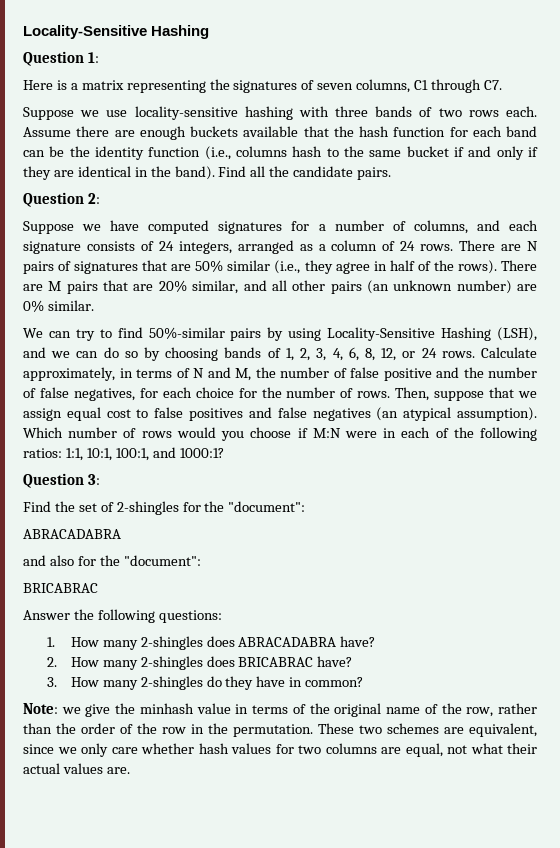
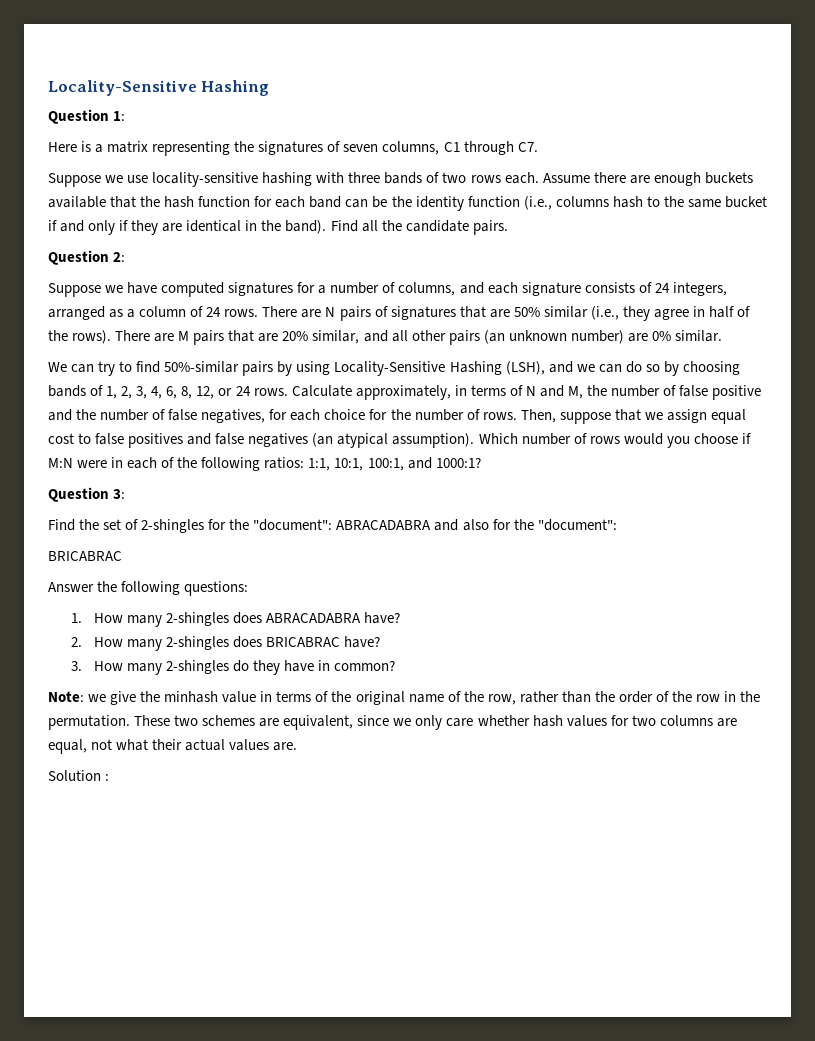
- Find the set of 2-shingles for the "document":
- ABRACADABRA
- and also for the "document":
+ Find the set of 2-shingles for the "document": ABRACADABRA and also for the "document":
+ Solution :

